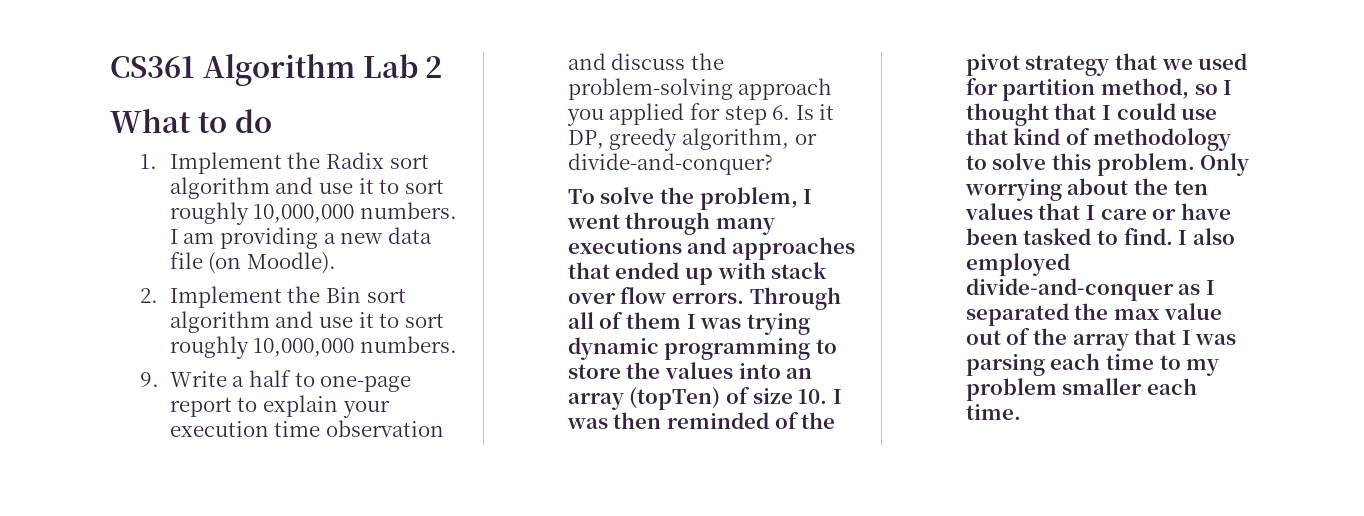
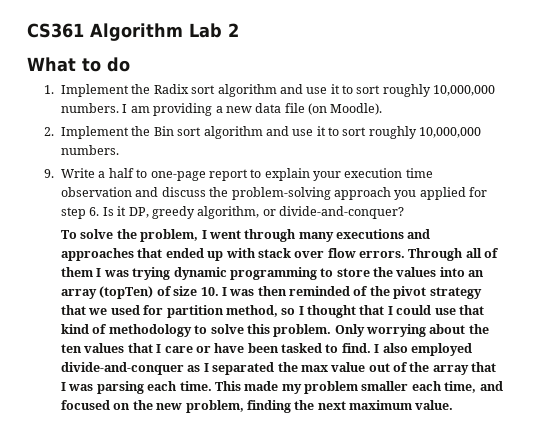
- I also employed divide-and-conquer as I separated the max value out of the array that I was parsing each time to my problem smaller each time.
+ I also employed divide-and-conquer as I separated the max value out of the array that I was parsing each time. This made my problem smaller each time, and focused on the new problem, finding the next maximum value.

